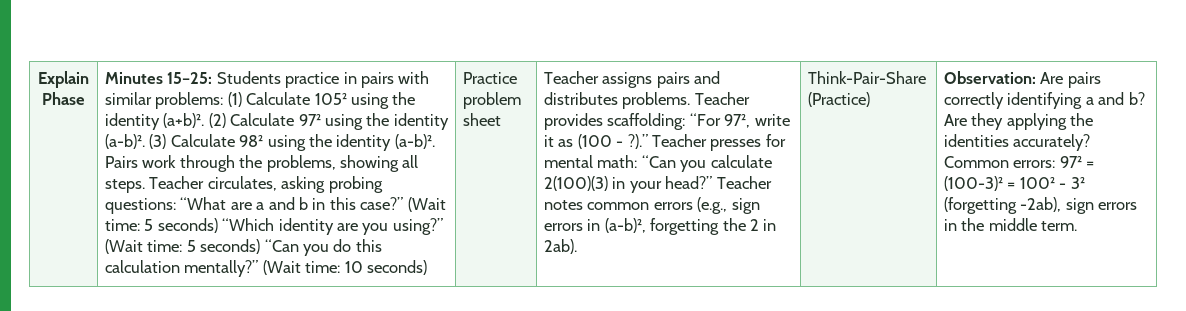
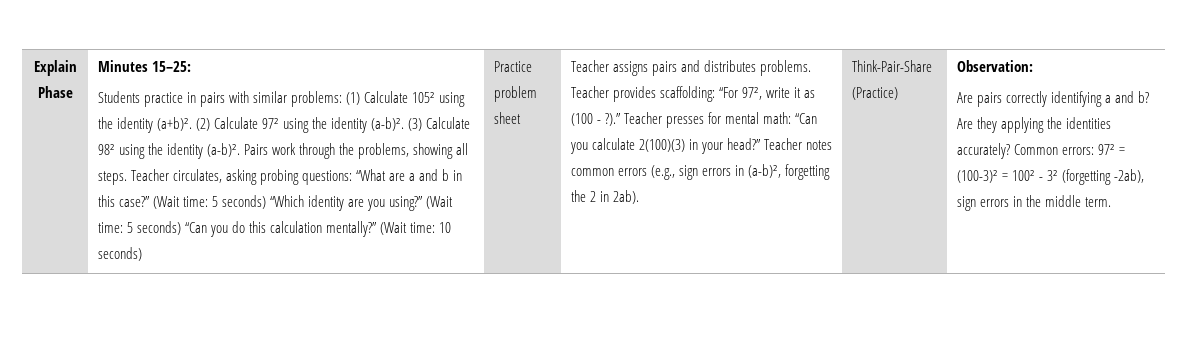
- Minutes 15–25: Students practice in pairs with similar problems: (1) Calculate 105² using the identity (a+b)².
+ Minutes 15–25:
+ Students practice in pairs with similar problems: (1) Calculate 105² using the identity (a+b)².
- Observation: Are pairs correctly identifying a and b?
+ Observation:
+ Are pairs correctly identifying a and b?

